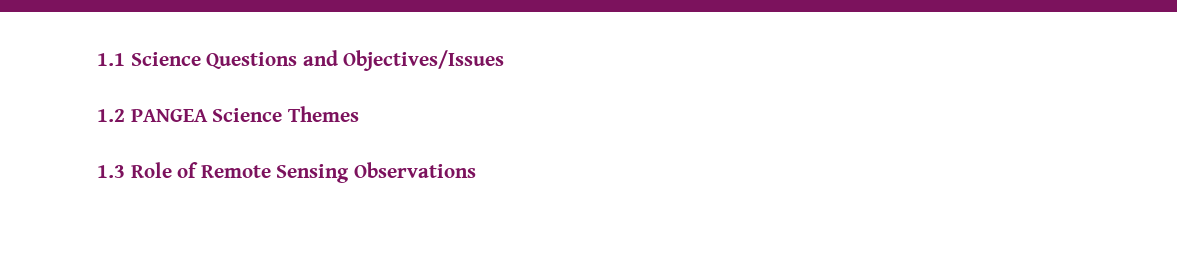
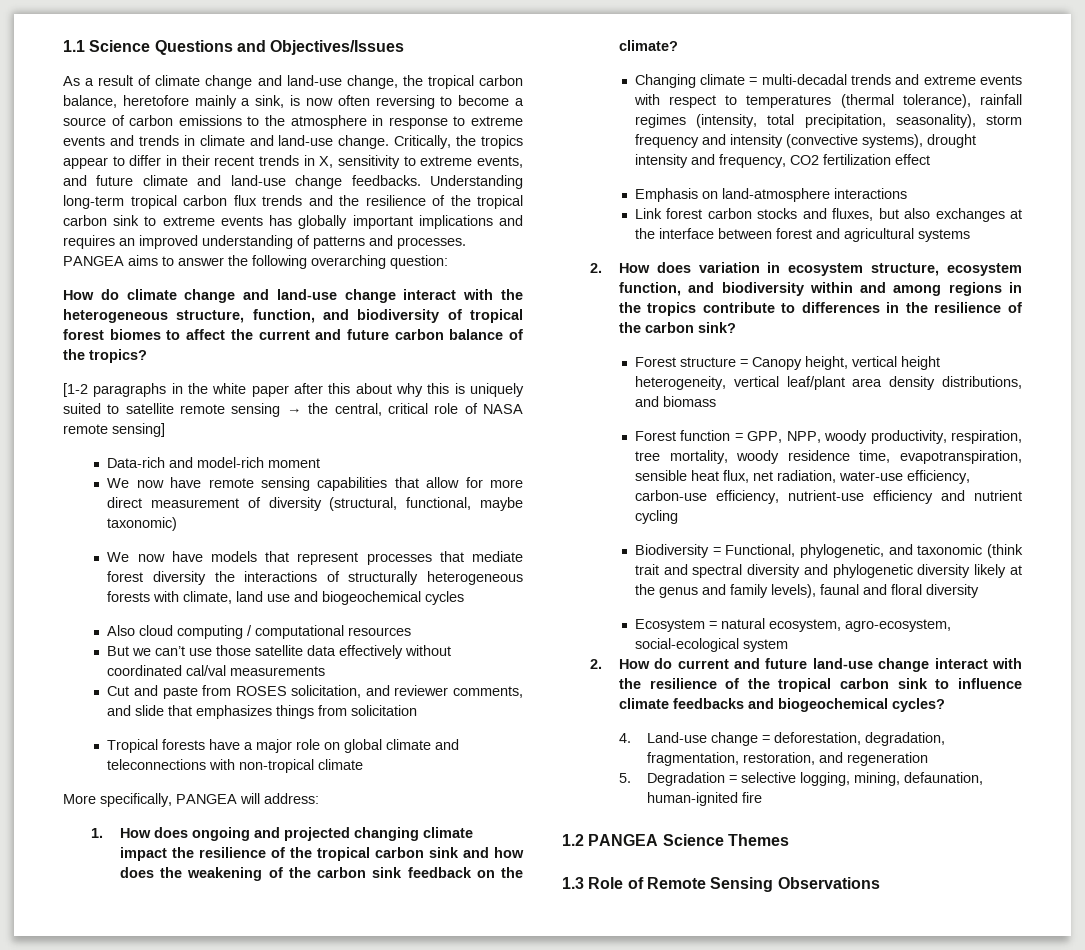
+ As a result of climate change and land-use change, the tropical carbon balance, heretofore mainly a sink, is now often reversing to become a source of carbon emissions to the atmosphere in response to extreme events and trends in climate and land-use change. Critically, the tropics appear to differ in their recent trends in X, sensitivity to extreme events, and future climate and land-use change feedbacks. Understanding long-term tropical carbon flux trends and the resilience of the tropical carbon sink to extreme events has globally important implications and requires an improved understanding of patterns and processes. PANGEA aims to answer the following overarching question:
+ How do climate change and land-use change interact with the heterogeneous structure, function, and biodiversity of tropical forest biomes to affect the current and future carbon balance of the tropics?
+ [1-2 paragraphs in the white paper after this about why this is uniquely suited to satellite remote sensing → the central, critical role of NASA remote sensing]
+ Data-rich and model-rich moment
+ We now have remote sensing capabilities that allow for more direct measurement of diversity (structural, functional, maybe taxonomic)
+ We now have models that represent processes that mediate forest diversity the interactions of structurally heterogeneous forests with climate, land use and biogeochemical cycles
+ Also cloud computing / computational resources
+ But we can’t use those satellite data effectively without coordinated cal/val measurements
+ Cut and paste from ROSES solicitation, and reviewer comments, and slide that emphasizes things from solicitation
+ Tropical forests have a major role on global climate and teleconnections with non-tropical climate
+ More specifically, PANGEA will address:
+ 1. How does ongoing and projected changing climate impact the resilience of the tropical carbon sink and how does the weakening of the carbon sink feedback on the climate?
+ Changing climate = multi-decadal trends and extreme events with respect to temperatures (thermal tolerance), rainfall regimes (intensity, total precipitation, seasonality), storm frequency and intensity (convective systems), drought intensity and frequency, CO2 fertilization effect
+ Emphasis on land-atmosphere interactions
+ Link forest carbon stocks and fluxes, but also exchanges at the interface between forest and agricultural systems
+ 2. How does variation in ecosystem structure, ecosystem function, and biodiversity within and among regions in the tropics contribute to differences in the resilience of the carbon sink?
+ Forest structure = Canopy height, vertical height heterogeneity, vertical leaf/plant area density distributions, and biomass
+ Forest function = GPP, NPP, woody productivity, respiration, tree mortality, woody residence time, evapotranspiration, sensible heat flux, net radiation, water-use efficiency, carbon-use efficiency, nutrient-use efficiency and nutrient cycling
+ Biodiversity = Functional, phylogenetic, and taxonomic (think trait and spectral diversity and phylogenetic diversity likely at the genus and family levels), faunal and floral diversity
+ Ecosystem = natural ecosystem, agro-ecosystem, social-ecological system
+ 2. How do current and future land-use change interact with the resilience of the tropical carbon sink to influence climate feedbacks and biogeochemical cycles?
+ 4. Land-use change = deforestation, degradation, fragmentation, restoration, and regeneration
+ 5. Degradation = selective logging, mining, defaunation, human-ignited fire

